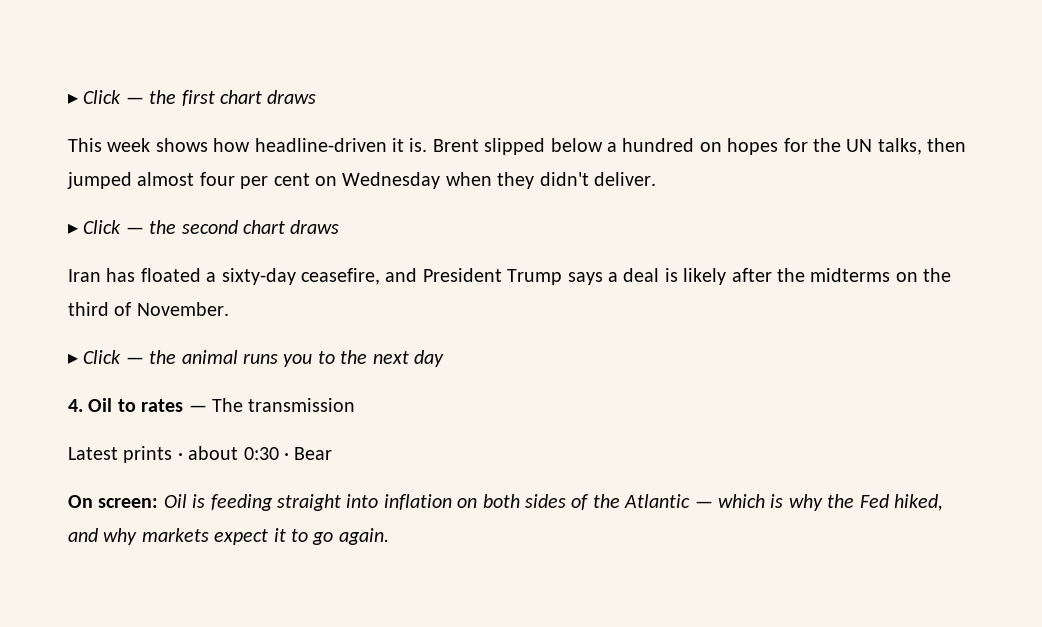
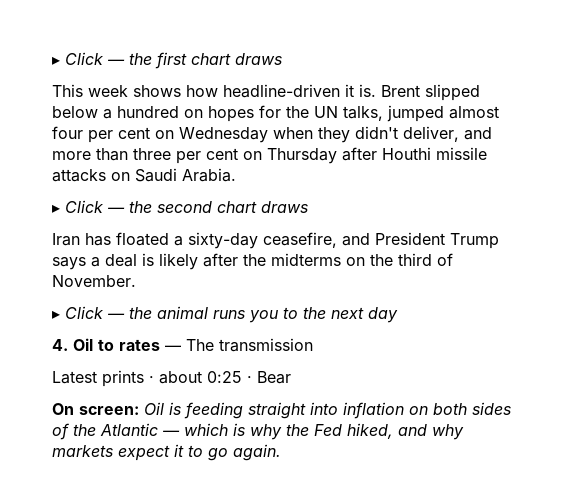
- Brent slipped below a hundred on hopes for the UN talks, then jumped almost four per cent on Wednesday when they didn't deliver.
+ Brent slipped below a hundred on hopes for the UN talks, jumped almost four per cent on Wednesday when they didn't deliver, and more than three per cent on Thursday after Houthi missile attacks on Saudi Arabia.
- Latest prints · about 0:30 · Bear
+ Latest prints · about 0:25 · Bear

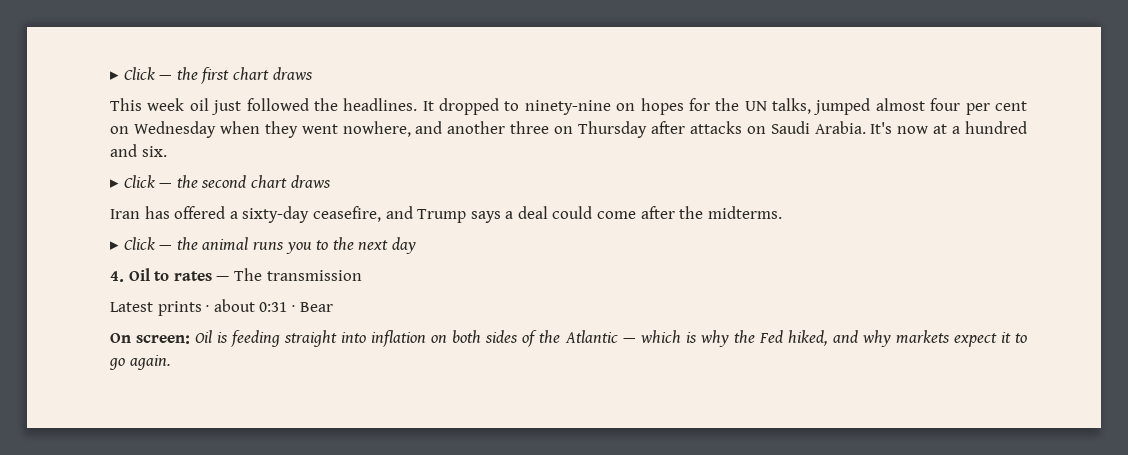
- This week shows how headline-driven it is. Brent slipped below a hundred on hopes for the UN talks, jumped almost four per cent on Wednesday when they didn't deliver, and more than three per cent on Thursday after Houthi missile attacks on Saudi Arabia.
+ This week oil just followed the headlines. It dropped to ninety-nine on hopes for the UN talks, jumped almost four per cent on Wednesday when they went nowhere, and another three on Thursday after attacks on Saudi Arabia. It's now at a hundred and six.
- Iran has floated a sixty-day ceasefire, and President Trump says a deal is likely after the midterms on the third of November.
+ Iran has offered a sixty-day ceasefire, and Trump says a deal could come after the midterms.
- Latest prints · about 0:25 · Bear
+ Latest prints · about 0:31 · Bear

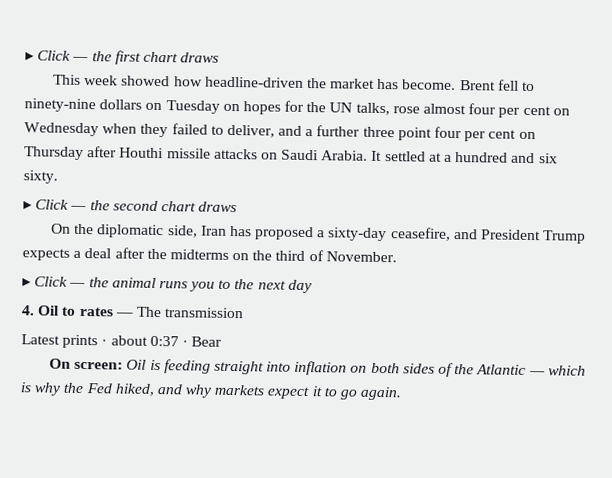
- This week oil just followed the headlines. It dropped to ninety-nine on hopes for the UN talks, jumped almost four per cent on Wednesday when they went nowhere, and another three on Thursday after attacks on Saudi Arabia.
+ This week showed how headline-driven the market has become. Brent fell to ninety-nine dollars on Tuesday on hopes for the UN talks, rose almost four per cent on Wednesday when they failed to deliver, and a further three point four per cent on Thursday after Houthi missile attacks on Saudi Arabia.
- It's now at a hundred and six.
+ It settled at a hundred and six sixty.
- Iran has offered a sixty-day ceasefire, and Trump says a deal could come after the midterms.
+ On the diplomatic side, Iran has proposed a sixty-day ceasefire, and President Trump expects a deal after the midterms on the third of November.
- Latest prints · about 0:31 · Bear
+ Latest prints · about 0:37 · Bear

